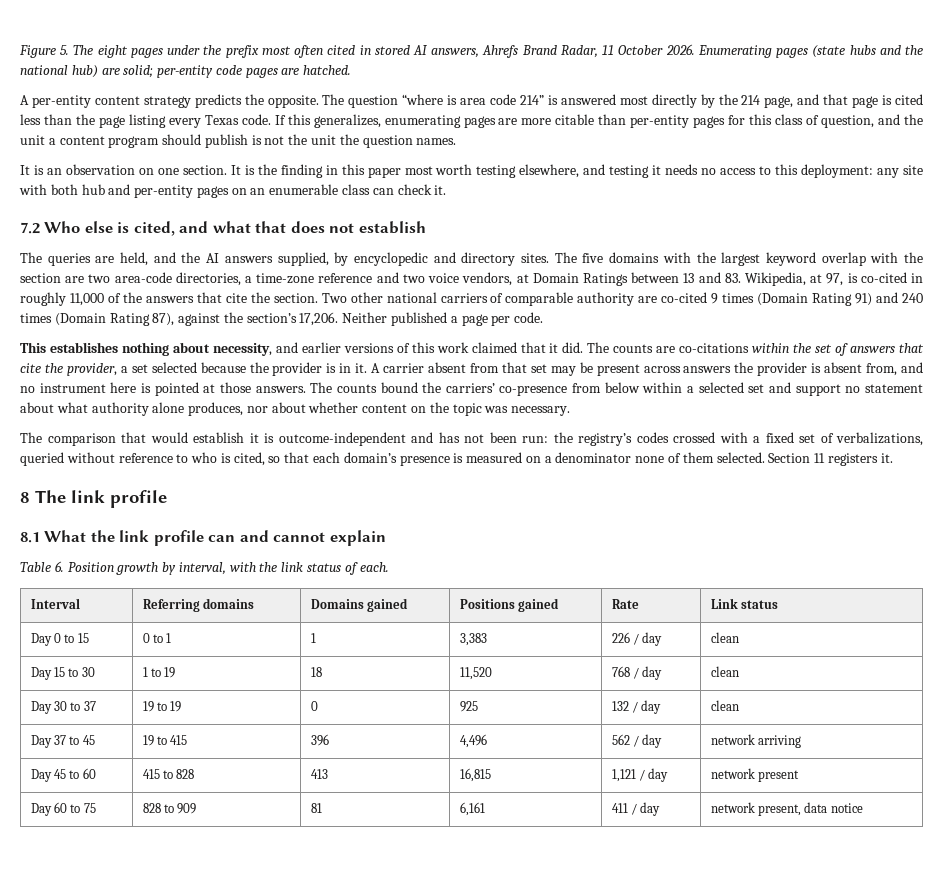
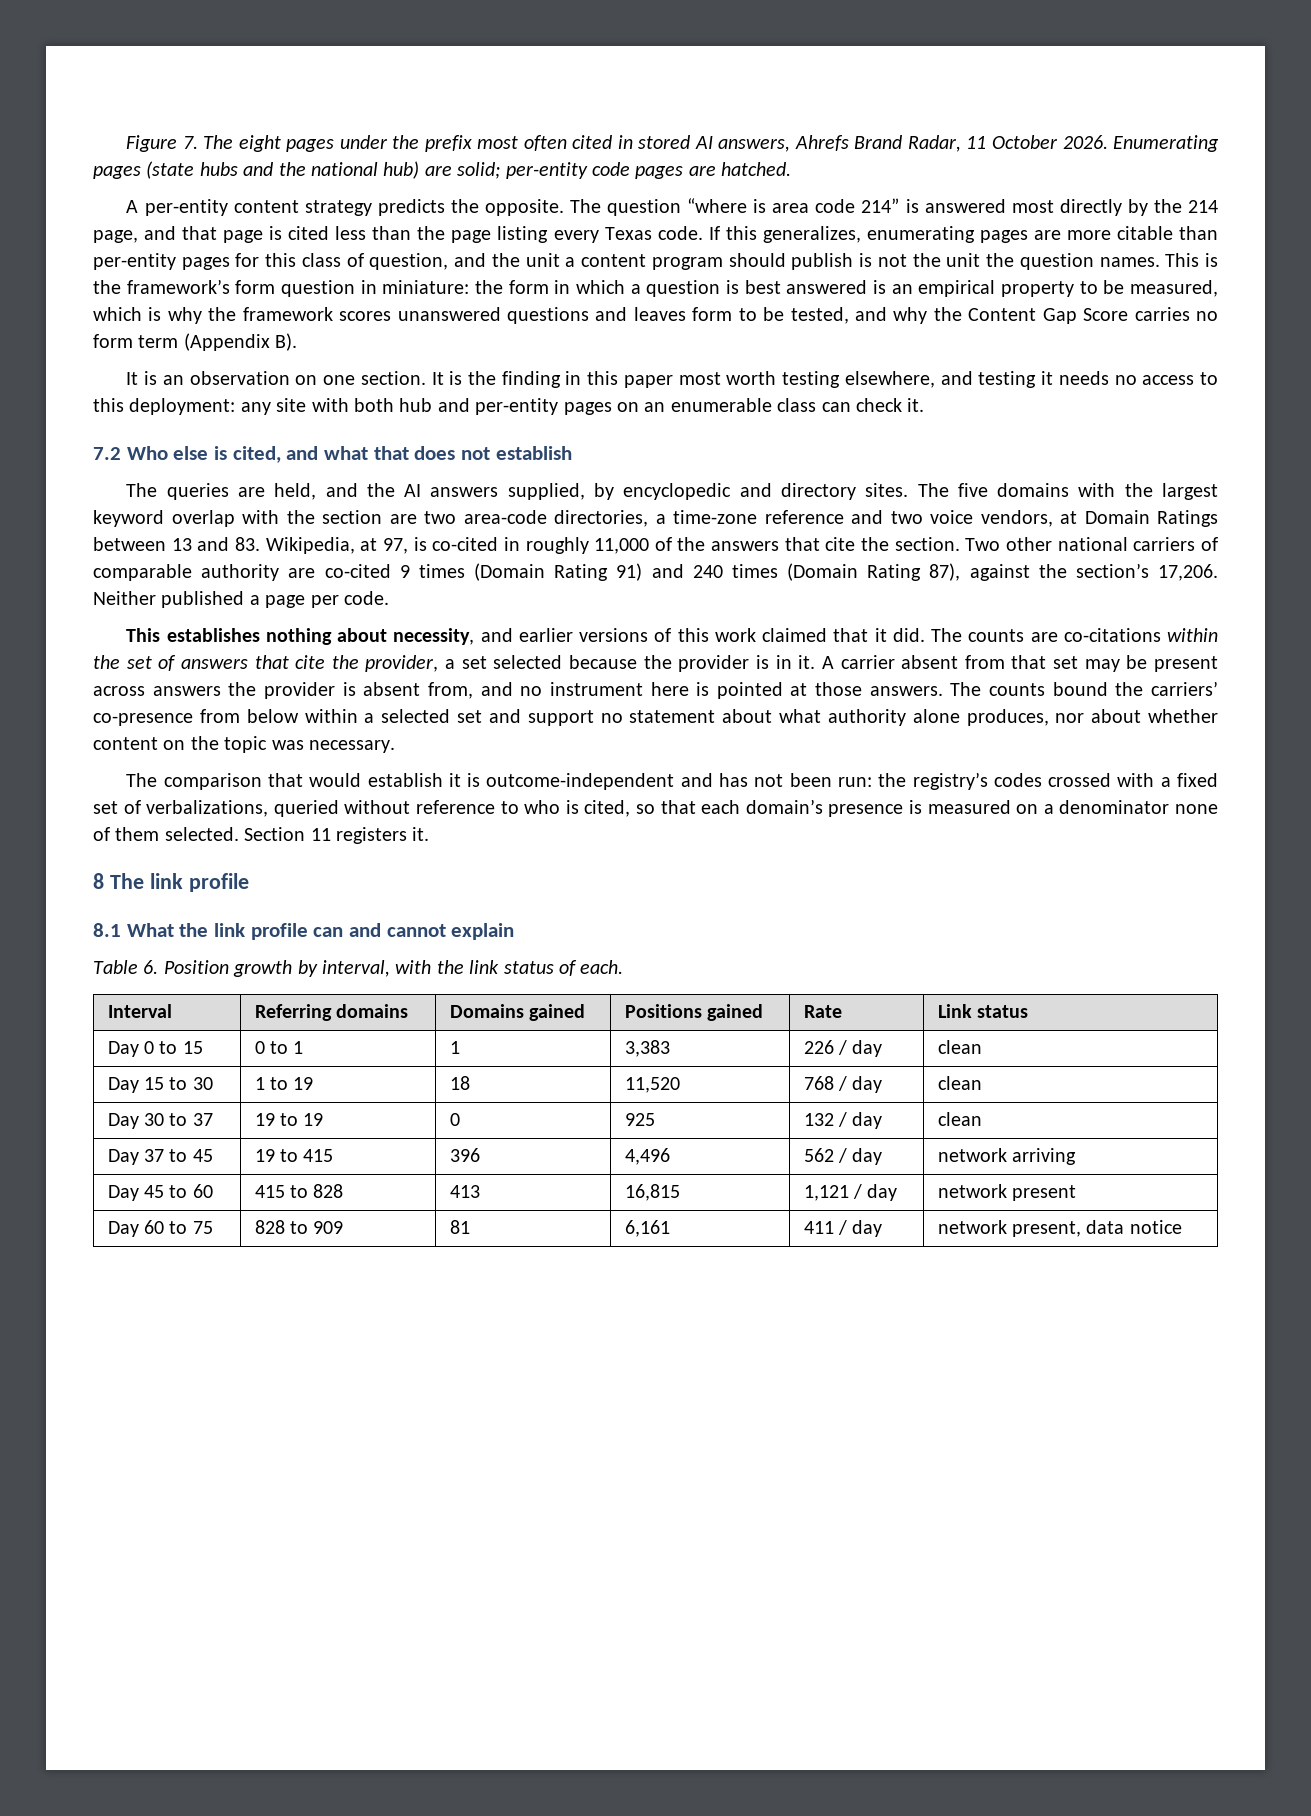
- Figure 5. The eight pages under the prefix most often cited in stored AI answers, Ahrefs Brand Radar, 11 October 2026.
+ Figure 7. The eight pages under the prefix most often cited in stored AI answers, Ahrefs Brand Radar, 11 October 2026.
+ This is the framework’s form question in miniature: the form in which a question is best answered is an empirical property to be measured, which is why the framework scores unanswered questions and leaves form to be tested, and why the Content Gap Score carries no form term (Appendix B).

